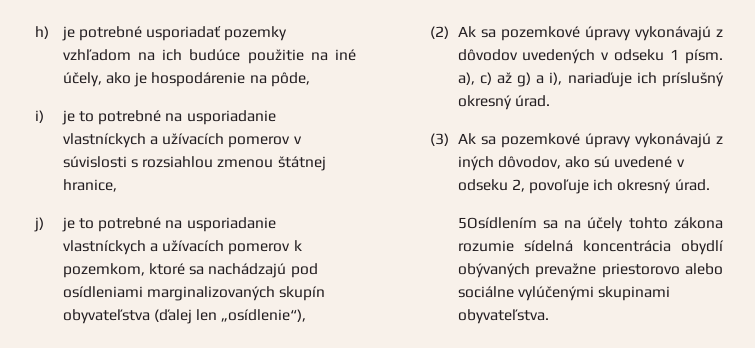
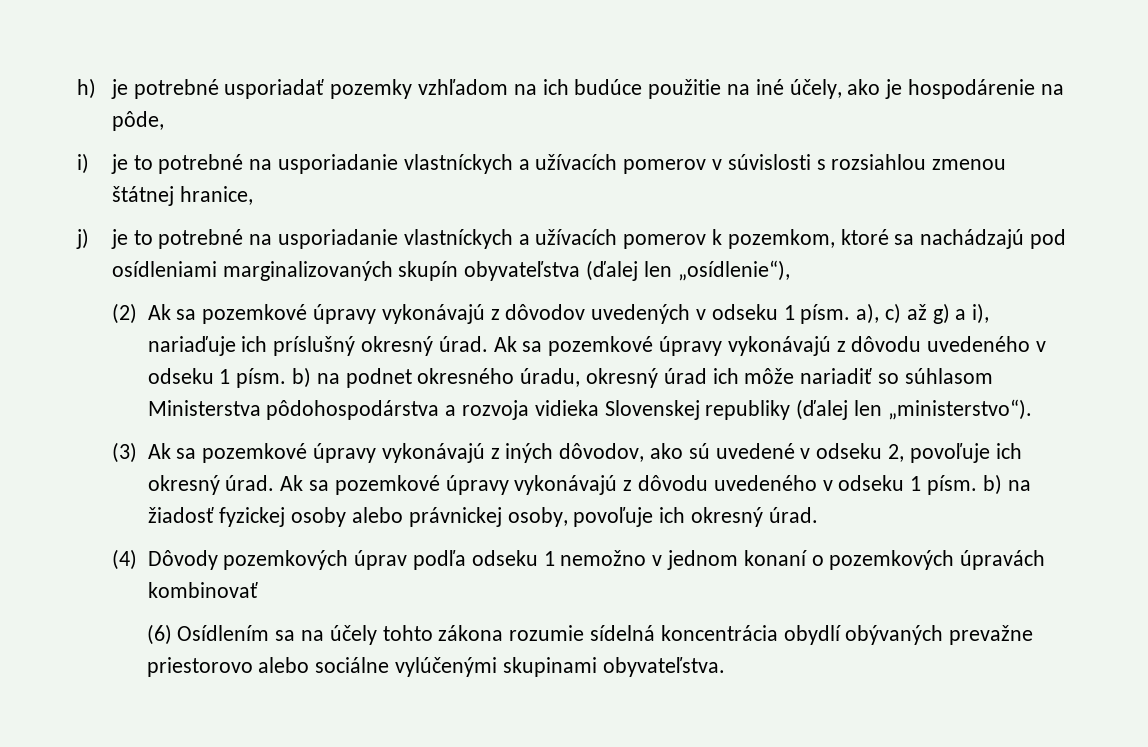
+ Ak sa pozemkové úpravy vykonávajú z dôvodu uvedeného v odseku 1 písm. b) na podnet okresného úradu, okresný úrad ich môže nariadiť so súhlasom Ministerstva pôdohospodárstva a rozvoja vidieka Slovenskej republiky (ďalej len „ministerstvo“).
- (3) Ak sa pozemkové úpravy vykonávajú z iných dôvodov, ako sú uvedené v odseku 2, povoľuje ich okresný úrad.
- 5Osídlením sa na účely tohto zákona rozumie sídelná koncentrácia obydlí obývaných prevažne priestorovo alebo sociálne vylúčenými skupinami obyvateľstva.
+ (3) Ak sa pozemkové úpravy vykonávajú z iných dôvodov, ako sú uvedené v odseku 2, povoľuje ich okresný úrad. Ak sa pozemkové úpravy vykonávajú z dôvodu uvedeného v odseku 1 písm. b) na žiadosť fyzickej osoby alebo právnickej osoby, povoľuje ich okresný úrad.
+ (4) Dôvody pozemkových úprav podľa odseku 1 nemožno v jednom konaní o pozemkových úpravách kombinovať
+ (6) Osídlením sa na účely tohto zákona rozumie sídelná koncentrácia obydlí obývaných prevažne priestorovo alebo sociálne vylúčenými skupinami obyvateľstva.

